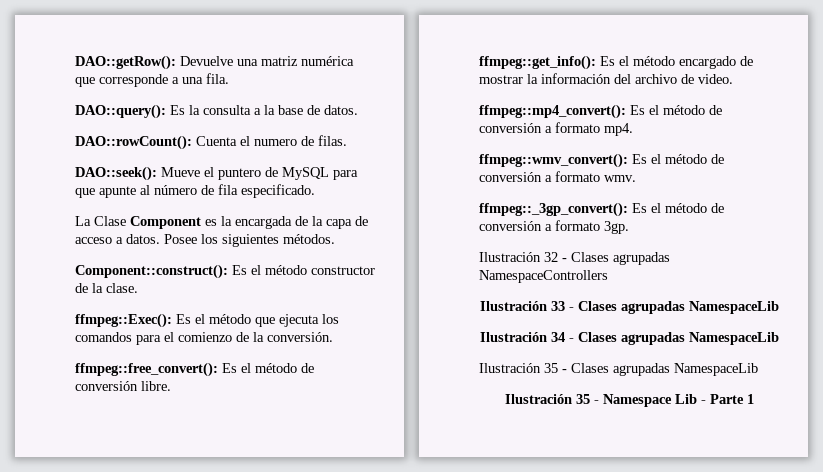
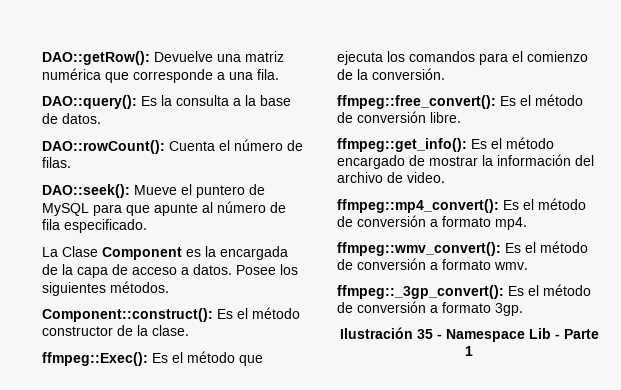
- DAO::rowCount(): Cuenta el numero de filas.
+ DAO::rowCount(): Cuenta el número de filas.
- Ilustración 32 - Clases agrupadas NamespaceControllers
- Ilustración 33 - Clases agrupadas NamespaceLib
- Ilustración 34 - Clases agrupadas NamespaceLib
- Ilustración 35 - Clases agrupadas NamespaceLib

